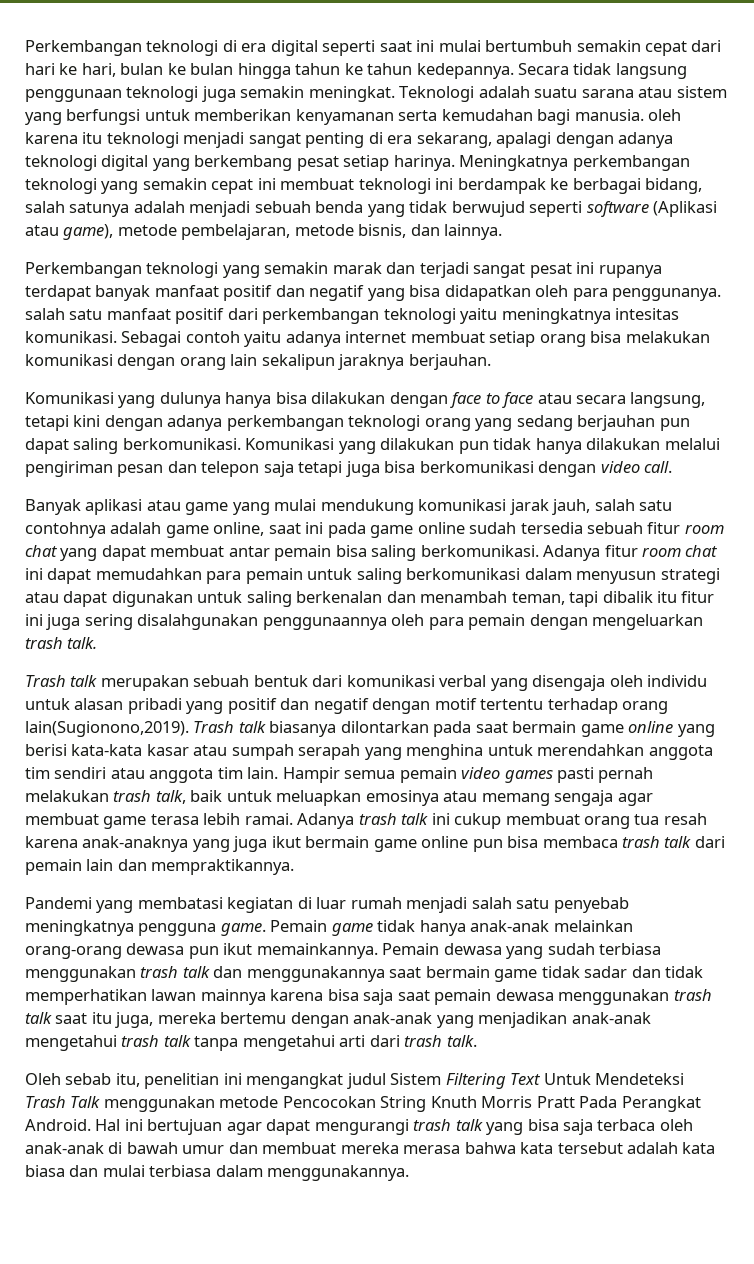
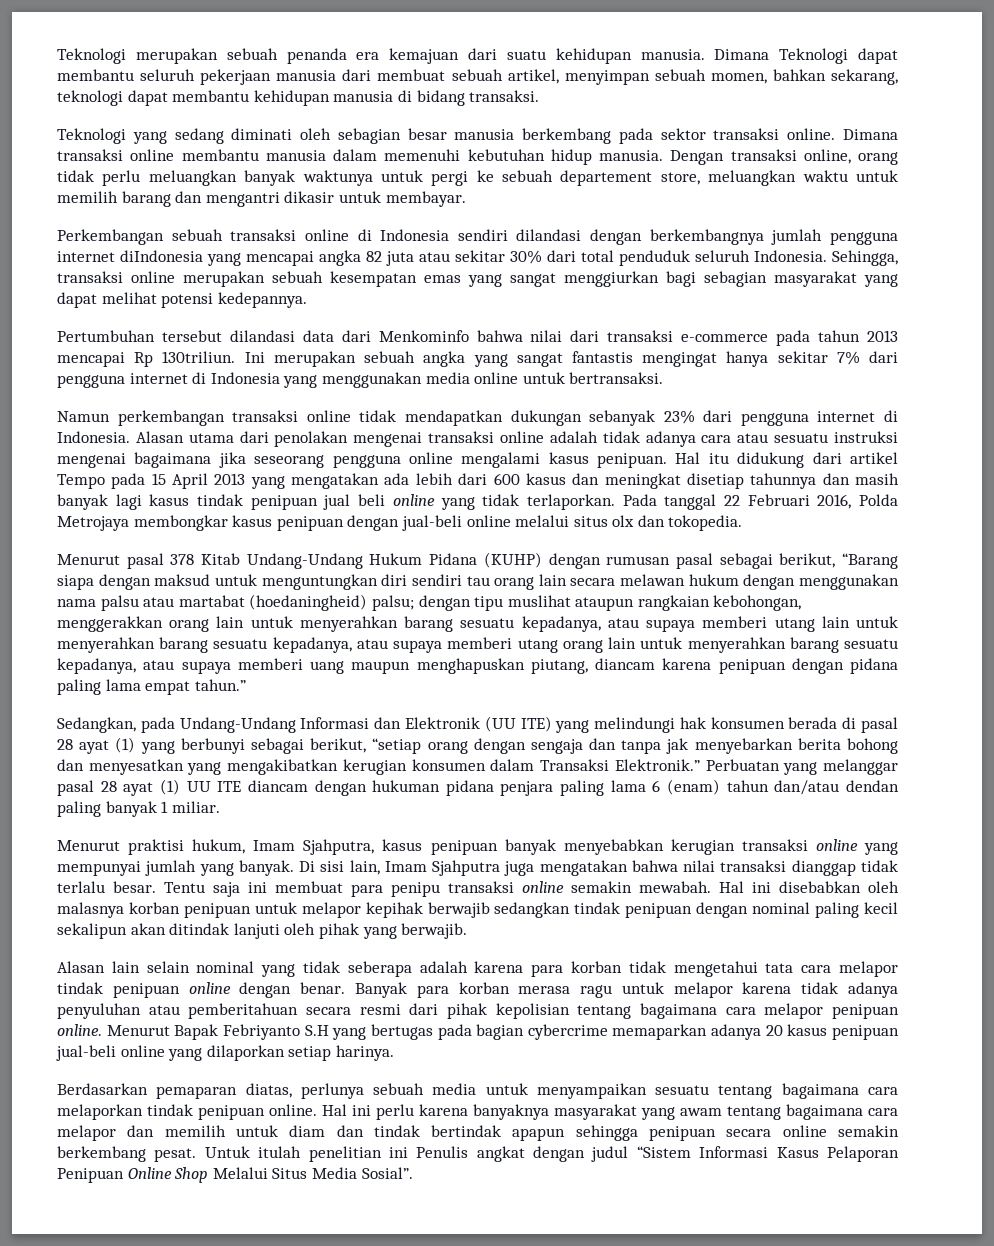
- Perkembangan teknologi di era digital seperti saat ini mulai bertumbuh semakin cepat dari hari ke hari, bulan ke bulan hingga tahun ke tahun kedepannya. Secara tidak langsung penggunaan teknologi juga semakin meningkat. Teknologi adalah suatu sarana atau sistem yang berfungsi untuk memberikan kenyamanan serta kemudahan bagi manusia. oleh karena itu teknologi menjadi sangat penting di era sekarang, apalagi dengan adanya teknologi digital yang berkembang pesat setiap harinya. Meningkatnya perkembangan teknologi yang semakin cepat ini membuat teknologi ini berdampak ke berbagai bidang, salah satunya adalah menjadi sebuah benda yang tidak berwujud seperti software (Aplikasi atau game), metode pembelajaran, metode bisnis, dan lainnya.
- Perkembangan teknologi yang semakin marak dan terjadi sangat pesat ini rupanya terdapat banyak manfaat positif dan negatif yang bisa didapatkan oleh para penggunanya. salah satu manfaat positif dari perkembangan teknologi yaitu meningkatnya intesitas komunikasi. Sebagai contoh yaitu adanya internet membuat setiap orang bisa melakukan komunikasi dengan orang lain sekalipun jaraknya berjauhan.
- Komunikasi yang dulunya hanya bisa dilakukan dengan face to face atau secara langsung, tetapi kini dengan adanya perkembangan teknologi orang yang sedang berjauhan pun dapat saling berkomunikasi. Komunikasi yang dilakukan pun tidak hanya dilakukan melalui pengiriman pesan dan telepon saja tetapi juga bisa berkomunikasi dengan video call.
- Banyak aplikasi atau game yang mulai mendukung komunikasi jarak jauh, salah satu contohnya adalah game online, saat ini pada game online sudah tersedia sebuah fitur room chat yang dapat membuat antar pemain bisa saling berkomunikasi. Adanya fitur room chat ini dapat memudahkan para pemain untuk saling berkomunikasi dalam menyusun strategi atau dapat digunakan untuk saling berkenalan dan menambah teman, tapi dibalik itu fitur ini juga sering disalahgunakan penggunaannya oleh para pemain dengan mengeluarkan trash talk.
- Trash talk merupakan sebuah bentuk dari komunikasi verbal yang disengaja oleh individu untuk alasan pribadi yang positif dan negatif dengan motif tertentu terhadap orang lain(Sugionono,2019). Trash talk biasanya dilontarkan pada saat bermain game online yang berisi kata-kata kasar atau sumpah serapah yang menghina untuk merendahkan anggota tim sendiri atau anggota tim lain. Hampir semua pemain video games pasti pernah melakukan trash talk, baik untuk meluapkan emosinya atau memang sengaja agar membuat game terasa lebih ramai. Adanya trash talk ini cukup membuat orang tua resah karena anak-anaknya yang juga ikut bermain game online pun bisa membaca trash talk dari pemain lain dan mempraktikannya.
- Pandemi yang membatasi kegiatan di luar rumah menjadi salah satu penyebab meningkatnya pengguna game. Pemain game tidak hanya anak-anak melainkan orang-orang dewasa pun ikut memainkannya. Pemain dewasa yang sudah terbiasa menggunakan trash talk dan menggunakannya saat bermain game tidak sadar dan tidak memperhatikan lawan mainnya karena bisa saja saat pemain dewasa menggunakan trash talk saat itu juga, mereka bertemu dengan anak-anak yang menjadikan anak-anak mengetahui trash talk tanpa mengetahui arti dari trash talk.
- Oleh sebab itu, penelitian ini mengangkat judul Sistem Filtering Text Untuk Mendeteksi Trash Talk menggunakan metode Pencocokan String Knuth Morris Pratt Pada Perangkat Android. Hal ini bertujuan agar dapat mengurangi trash talk yang bisa saja terbaca oleh anak-anak di bawah umur dan membuat mereka merasa bahwa kata tersebut adalah kata biasa dan mulai terbiasa dalam menggunakannya.
+ Teknologi merupakan sebuah penanda era kemajuan dari suatu kehidupan manusia. Dimana Teknologi dapat membantu seluruh pekerjaan manusia dari membuat sebuah artikel, menyimpan sebuah momen, bahkan sekarang, teknologi dapat membantu kehidupan manusia di bidang transaksi.
+ Teknologi yang sedang diminati oleh sebagian besar manusia berkembang pada sektor transaksi online. Dimana transaksi online membantu manusia dalam memenuhi kebutuhan hidup manusia. Dengan transaksi online, orang tidak perlu meluangkan banyak waktunya untuk pergi ke sebuah departement store, meluangkan waktu untuk memilih barang dan mengantri dikasir untuk membayar.
+ Perkembangan sebuah transaksi online di Indonesia sendiri dilandasi dengan berkembangnya jumlah pengguna internet diIndonesia yang mencapai angka 82 juta atau sekitar 30% dari total penduduk seluruh Indonesia. Sehingga, transaksi online merupakan sebuah kesempatan emas yang sangat menggiurkan bagi sebagian masyarakat yang dapat melihat potensi kedepannya.
+ Pertumbuhan tersebut dilandasi data dari Menkominfo bahwa nilai dari transaksi e-commerce pada tahun 2013 mencapai Rp 130triliun. Ini merupakan sebuah angka yang sangat fantastis mengingat hanya sekitar 7% dari pengguna internet di Indonesia yang menggunakan media online untuk bertransaksi.
+ Namun perkembangan transaksi online tidak mendapatkan dukungan sebanyak 23% dari pengguna internet di Indonesia. Alasan utama dari penolakan mengenai transaksi online adalah tidak adanya cara atau sesuatu instruksi mengenai bagaimana jika seseorang pengguna online mengalami kasus penipuan. Hal itu didukung dari artikel Tempo pada 15 April 2013 yang mengatakan ada lebih dari 600 kasus dan meningkat disetiap tahunnya dan masih banyak lagi kasus tindak penipuan jual beli online yang tidak terlaporkan. Pada tanggal 22 Februari 2016, Polda Metrojaya membongkar kasus penipuan dengan jual-beli online melalui situs olx dan tokopedia.
+ Menurut pasal 378 Kitab Undang-Undang Hukum Pidana (KUHP) dengan rumusan pasal sebagai berikut, “Barang siapa dengan maksud untuk menguntungkan diri sendiri tau orang lain secara melawan hukum dengan menggunakan nama palsu atau martabat (hoedaningheid) palsu; dengan tipu muslihat ataupun rangkaian kebohongan, menggerakkan orang lain untuk menyerahkan barang sesuatu kepadanya, atau supaya memberi utang lain untuk menyerahkan barang sesuatu kepadanya, atau supaya memberi utang orang lain untuk menyerahkan barang sesuatu kepadanya, atau supaya memberi uang maupun menghapuskan piutang, diancam karena penipuan dengan pidana paling lama empat tahun.”
+ Sedangkan, pada Undang-Undang Informasi dan Elektronik (UU ITE) yang melindungi hak konsumen berada di pasal 28 ayat (1) yang berbunyi sebagai berikut, “setiap orang dengan sengaja dan tanpa jak menyebarkan berita bohong dan menyesatkan yang mengakibatkan kerugian konsumen dalam Transaksi Elektronik.” Perbuatan yang melanggar pasal 28 ayat (1) UU ITE diancam dengan hukuman pidana penjara paling lama 6 (enam) tahun dan/atau dendan paling banyak 1 miliar.
+ Menurut praktisi hukum, Imam Sjahputra, kasus penipuan banyak menyebabkan kerugian transaksi online yang mempunyai jumlah yang banyak. Di sisi lain, Imam Sjahputra juga mengatakan bahwa nilai transaksi dianggap tidak terlalu besar. Tentu saja ini membuat para penipu transaksi online semakin mewabah. Hal ini disebabkan oleh malasnya korban penipuan untuk melapor kepihak berwajib sedangkan tindak penipuan dengan nominal paling kecil sekalipun akan ditindak lanjuti oleh pihak yang berwajib.
+ Alasan lain selain nominal yang tidak seberapa adalah karena para korban tidak mengetahui tata cara melapor tindak penipuan online dengan benar. Banyak para korban merasa ragu untuk melapor karena tidak adanya penyuluhan atau pemberitahuan secara resmi dari pihak kepolisian tentang bagaimana cara melapor penipuan online. Menurut Bapak Febriyanto S.H yang bertugas pada bagian cybercrime memaparkan adanya 20 kasus penipuan jual-beli online yang dilaporkan setiap harinya.
+ Berdasarkan pemaparan diatas, perlunya sebuah media untuk menyampaikan sesuatu tentang bagaimana cara melaporkan tindak penipuan online. Hal ini perlu karena banyaknya masyarakat yang awam tentang bagaimana cara melapor dan memilih untuk diam dan tindak bertindak apapun sehingga penipuan secara online semakin berkembang pesat. Untuk itulah penelitian ini Penulis angkat dengan judul “Sistem Informasi Kasus Pelaporan Penipuan Online Shop Melalui Situs Media Sosial”.

